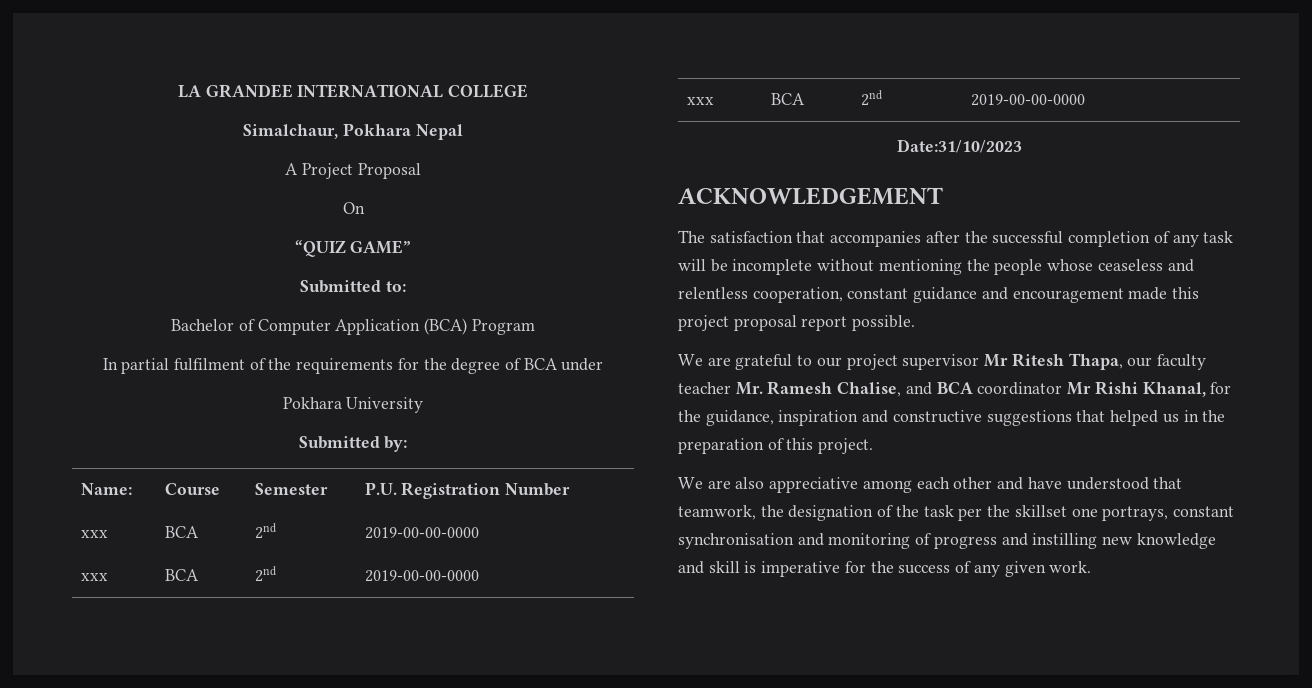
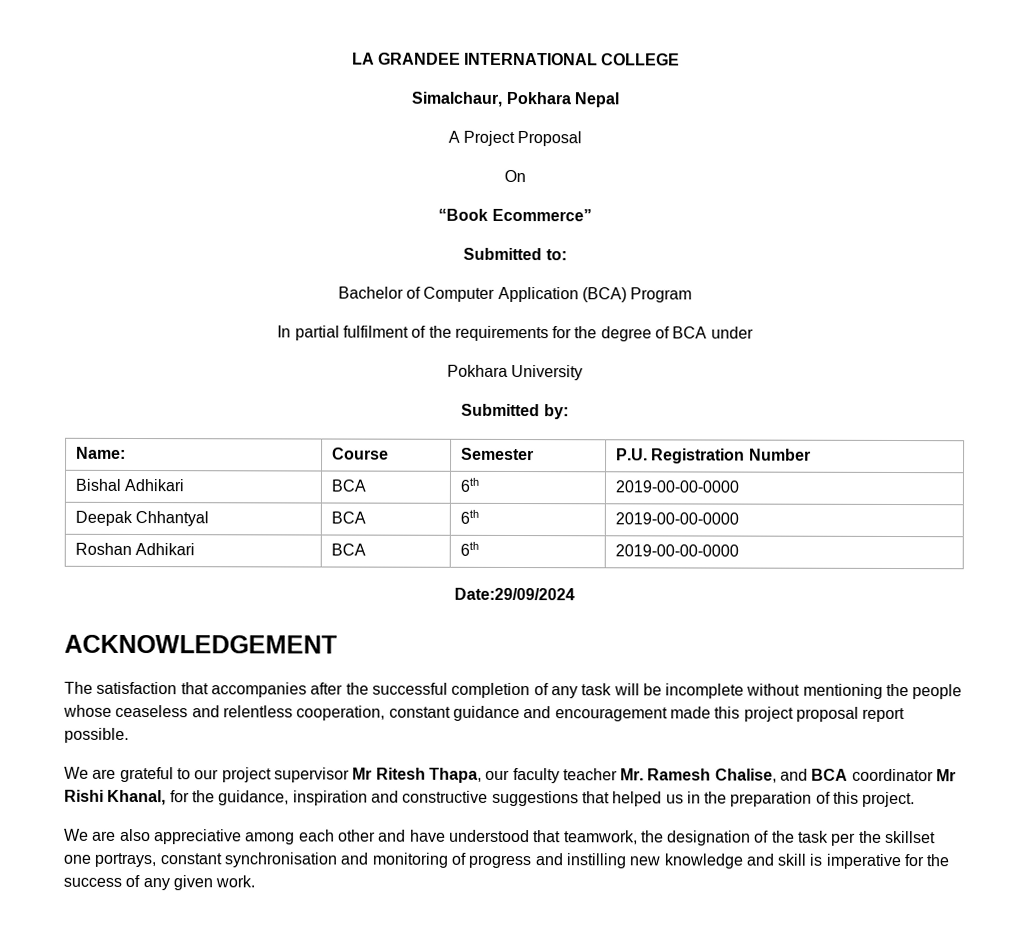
- “QUIZ GAME”
+ “Book Ecommerce”
  Name: | Course | Semester | P.U. Registration Number
- xxx | BCA | 2nd | 2019-00-00-0000
- xxx | BCA | 2nd | 2019-00-00-0000
- xxx | BCA | 2nd | 2019-00-00-0000
- Date:31/10/2023
+ Bishal Adhikari | BCA | 6th | 2019-00-00-0000
+ Deepak Chhantyal | BCA | 6th | 2019-00-00-0000
+ Roshan Adhikari | BCA | 6th | 2019-00-00-0000
+ Date:29/09/2024

